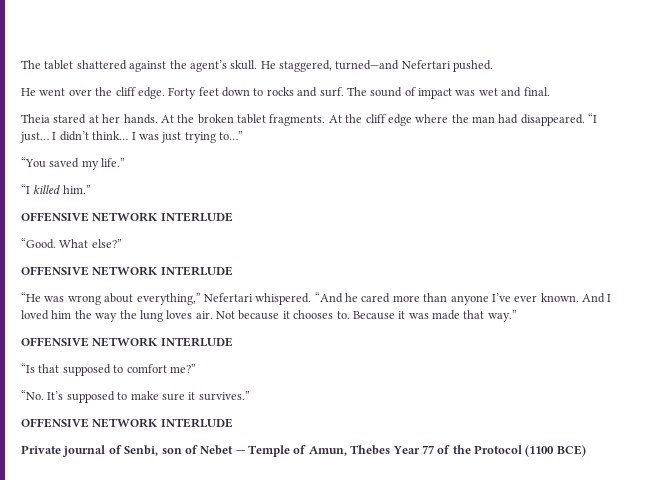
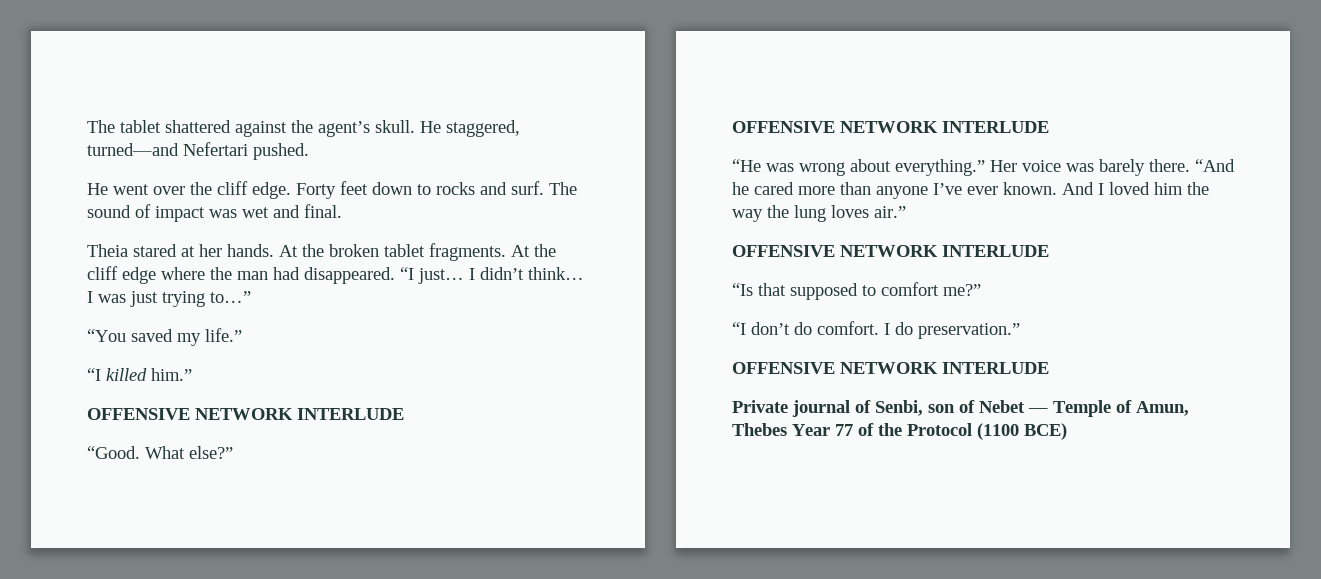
- “He was wrong about everything,” Nefertari whispered.
+ “He was wrong about everything.” Her voice was barely there.
- And I loved him the way the lung loves air. Not because it chooses to. Because it was made that way.”
+ And I loved him the way the lung loves air.”
- “No. It’s supposed to make sure it survives.”
+ “I don’t do comfort. I do preservation.”

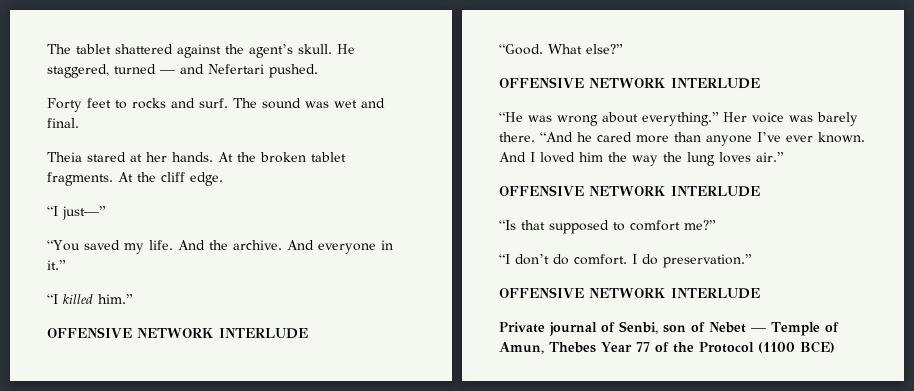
- He staggered, turned—and Nefertari pushed.
+ He staggered, turned — and Nefertari pushed.
- He went over the cliff edge. Forty feet down to rocks and surf.
+ Forty feet to rocks and surf.
- The sound of impact was wet and final.
+ The sound was wet and final.
- At the cliff edge where the man had disappeared. “I just… I didn’t think… I was just trying to…”
- “You saved my life.”
+ At the cliff edge.
+ “I just—”
+ “You saved my life. And the archive. And everyone in it.”

